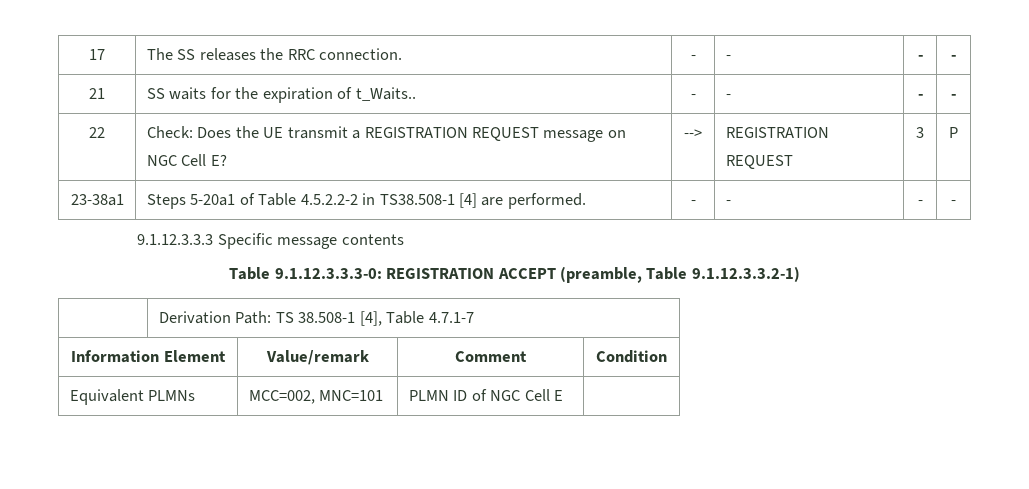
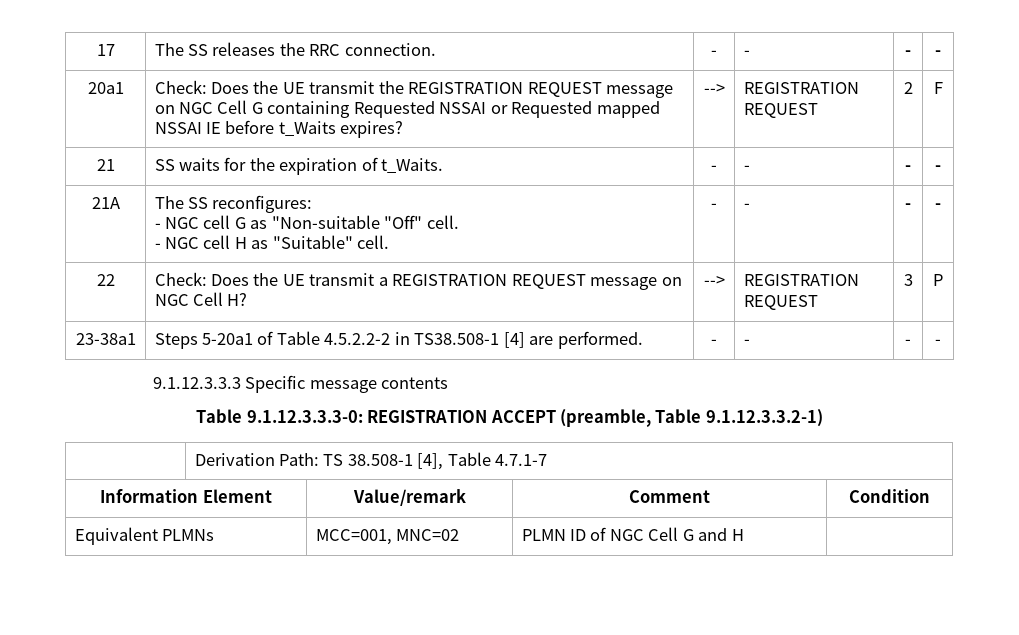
+ 20a1 | Check: Does the UE transmit the REGISTRATION REQUEST message on NGC Cell G containing Requested NSSAI or Requested mapped NSSAI IE before t_Waits expires? | --> | REGISTRATION REQUEST | 2 | F
- 21 | SS waits for the expiration of t_Waits.. | - | - | - | -
+ 21 | SS waits for the expiration of t_Waits. | - | - | - | -
+ 21A | The SS reconfigures:
+ - NGC cell G as "Non-suitable "Off" cell.
+ - NGC cell H as "Suitable" cell. | - | - | - | -
- 22 | Check: Does the UE transmit a REGISTRATION REQUEST message on NGC Cell E? | --> | REGISTRATION REQUEST | 3 | P
+ 22 | Check: Does the UE transmit a REGISTRATION REQUEST message on NGC Cell H? | --> | REGISTRATION REQUEST | 3 | P
- Equivalent PLMNs | MCC=002, MNC=101 | PLMN ID of NGC Cell E |
+ Equivalent PLMNs | MCC=001, MNC=02 | PLMN ID of NGC Cell G and H |

